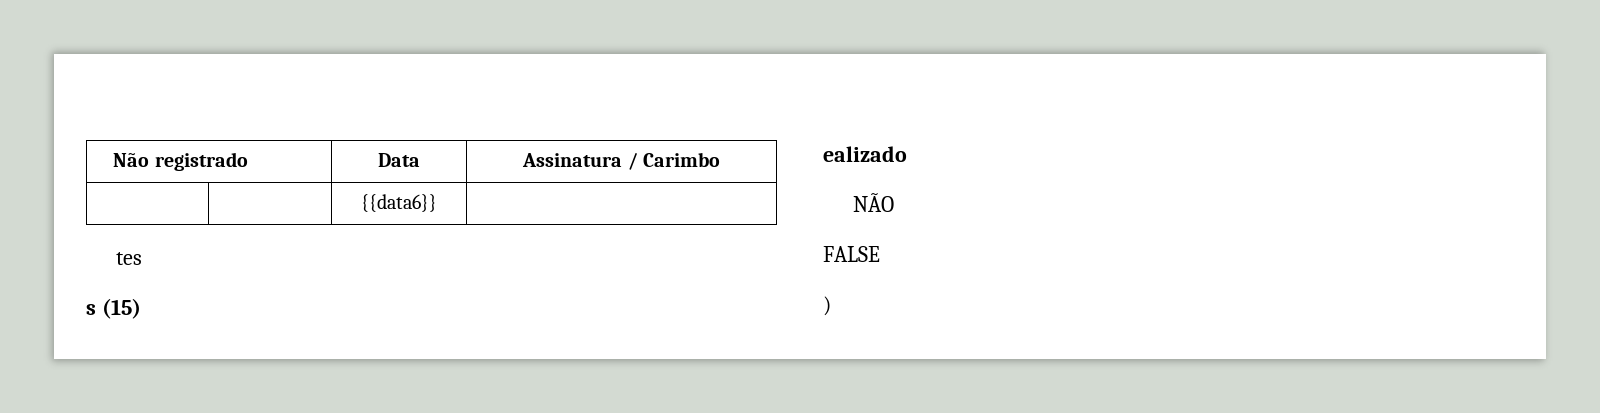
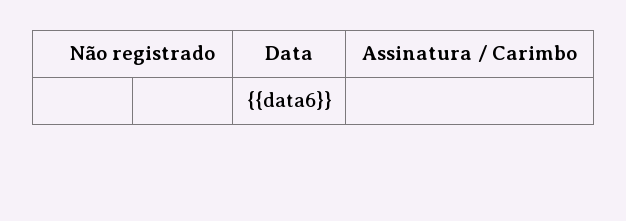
- tes
- s (15)
- ealizado
- NÃO
- FALSE
- )

